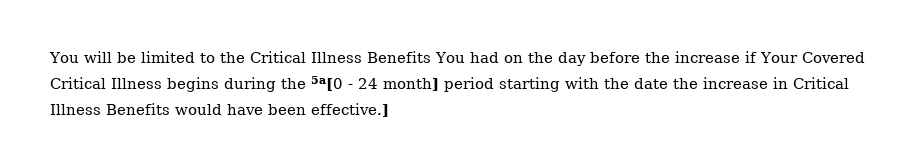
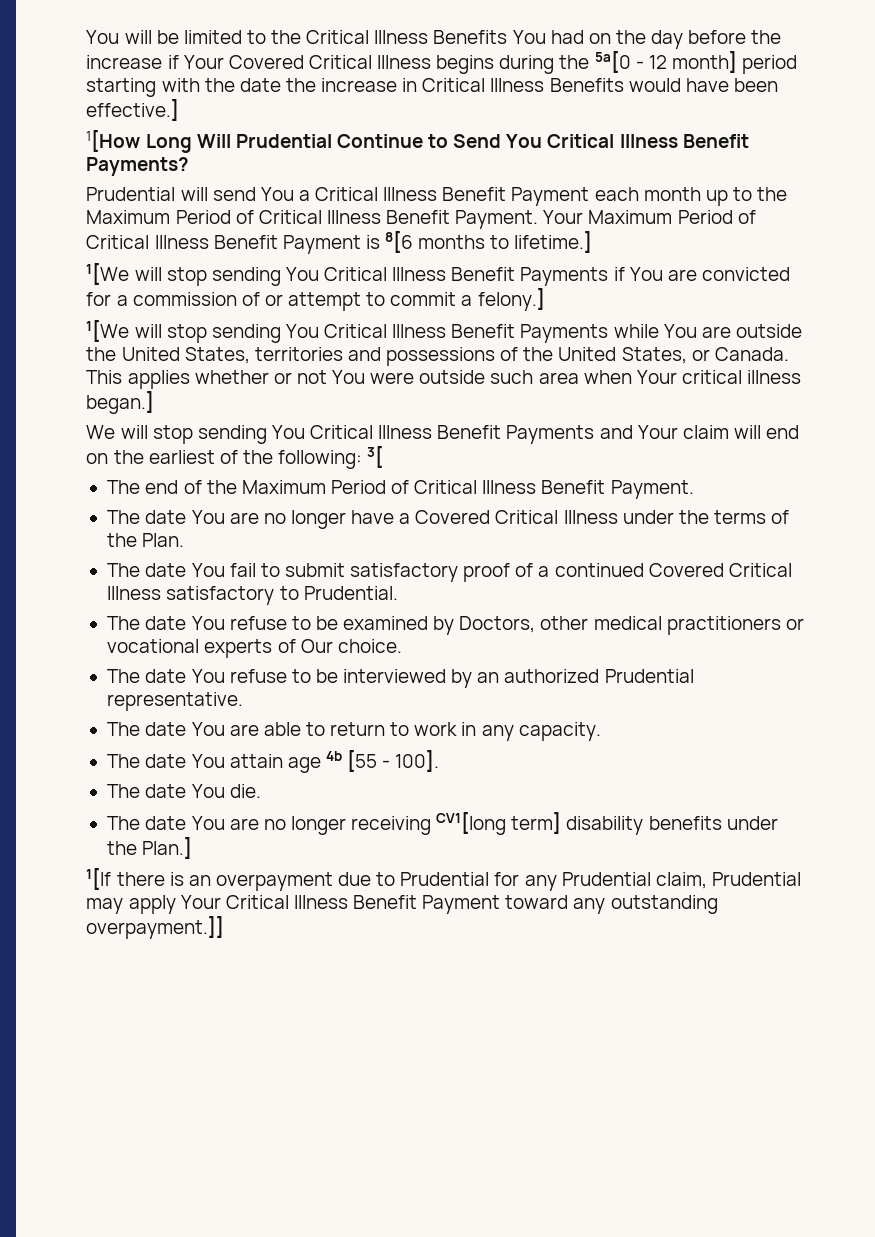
- You will be limited to the Critical Illness Benefits You had on the day before the increase if Your Covered Critical Illness begins during the 5a[0 - 24 month] period starting with the date the increase in Critical Illness Benefits would have been effective.]
+ You will be limited to the Critical Illness Benefits You had on the day before the increase if Your Covered Critical Illness begins during the 5a[0 - 12 month] period starting with the date the increase in Critical Illness Benefits would have been effective.]
+ 1[How Long Will Prudential Continue to Send You Critical Illness Benefit Payments?
+ Prudential will send You a Critical Illness Benefit Payment each month up to the Maximum Period of Critical Illness Benefit Payment. Your Maximum Period of Critical Illness Benefit Payment is 8[6 months to lifetime.]
+ 1[We will stop sending You Critical Illness Benefit Payments if You are convicted for a commission of or attempt to commit a felony.]
+ 1[We will stop sending You Critical Illness Benefit Payments while You are outside the United States, territories and possessions of the United States, or Canada. This applies whether or not You were outside such area when Your critical illness began.]
+ We will stop sending You Critical Illness Benefit Payments and Your claim will end on the earliest of the following: 3[
+ The end of the Maximum Period of Critical Illness Benefit Payment.
+ The date You are no longer have a Covered Critical Illness under the terms of the Plan.
+ The date You fail to submit satisfactory proof of a continued Covered Critical Illness satisfactory to Prudential.
+ The date You refuse to be examined by Doctors, other medical practitioners or vocational experts of Our choice.
+ The date You refuse to be interviewed by an authorized Prudential representative.
+ The date You are able to return to work in any capacity.
+ The date You attain age 4b [55 - 100].
+ The date You die.
+ The date You are no longer receiving CV1[long term] disability benefits under the Plan.]
+ 1[If there is an overpayment due to Prudential for any Prudential claim, Prudential may apply Your Critical Illness Benefit Payment toward any outstanding overpayment.]]

